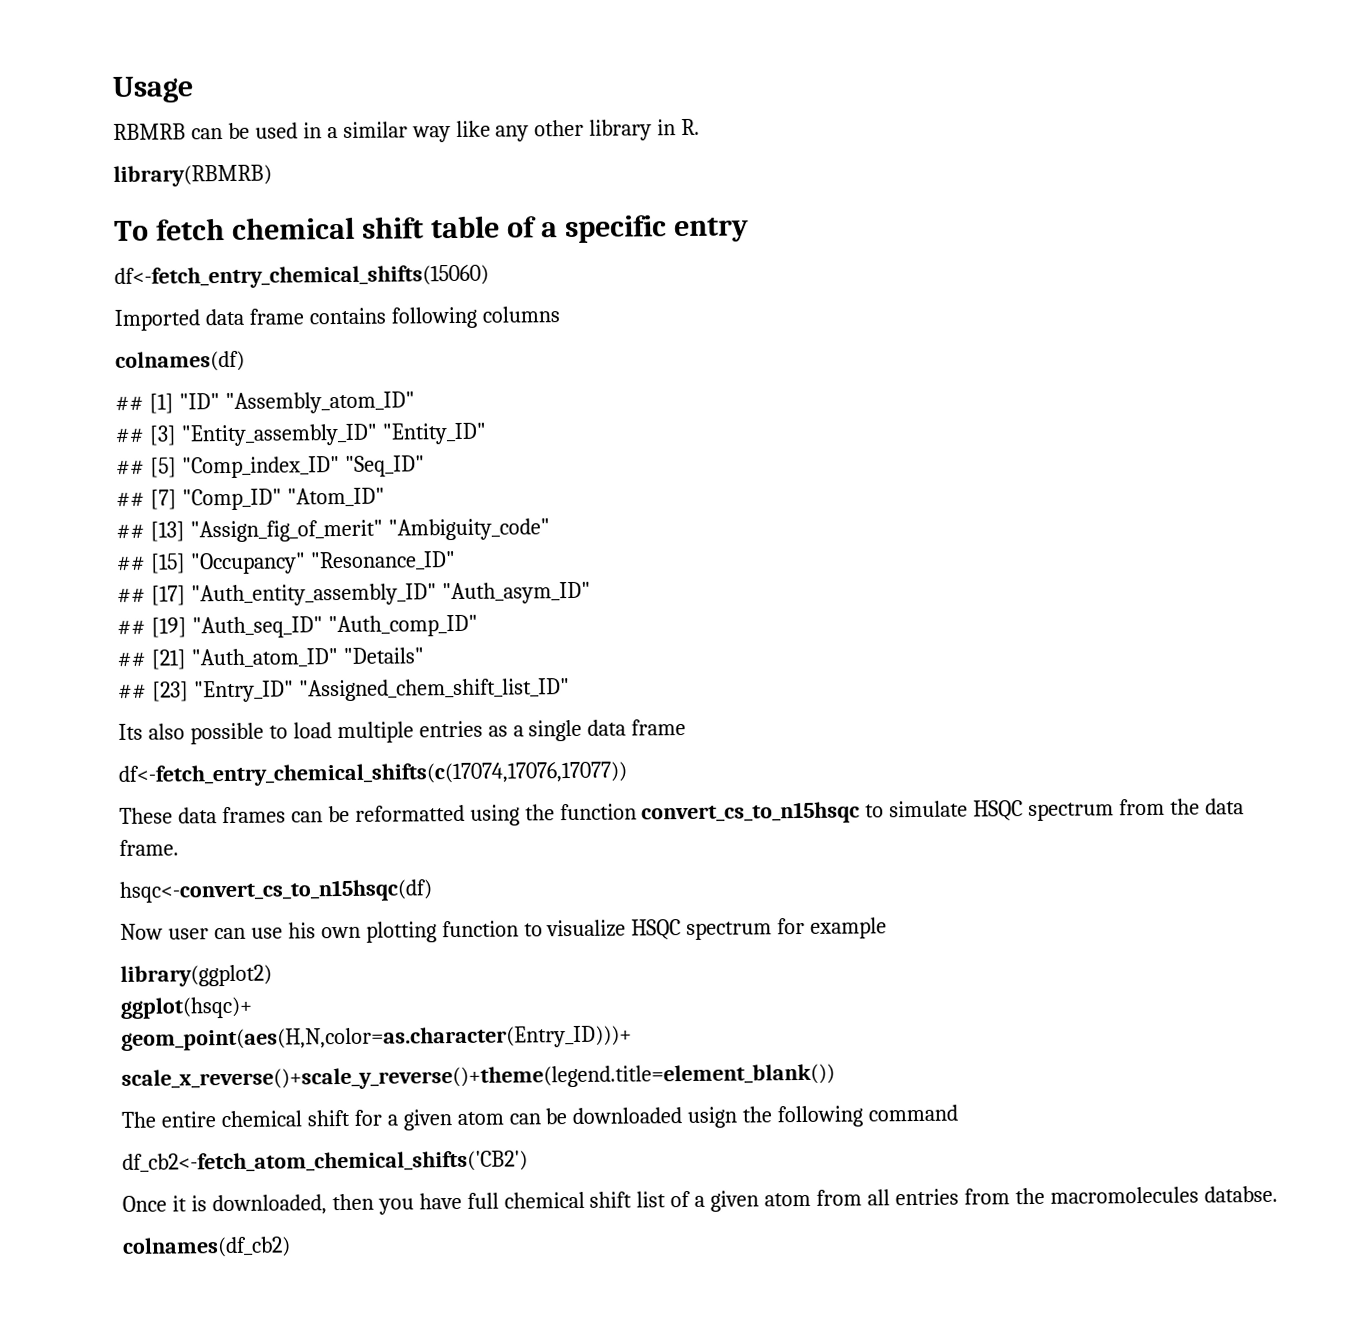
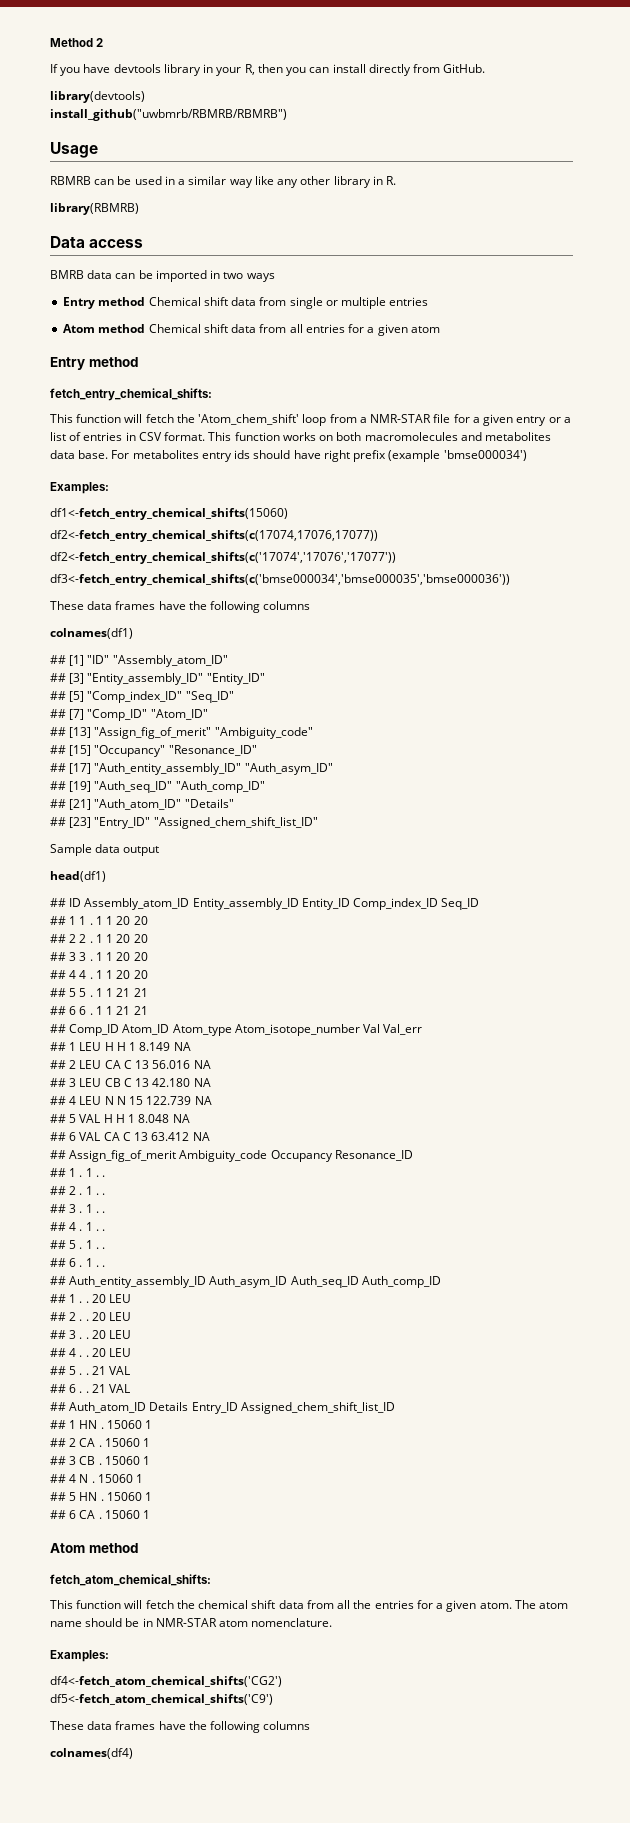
+ Method 2
+ If you have devtools library in your R, then you can install directly from GitHub.
+ library(devtools)
+ install_github("uwbmrb/RBMRB/RBMRB")
- To fetch chemical shift table of a specific entry
- df<-fetch_entry_chemical_shifts(15060)
- Imported data frame contains following columns
- colnames(df)
+ Data access
+ BMRB data can be imported in two ways
+ Entry method Chemical shift data from single or multiple entries
+ Atom method Chemical shift data from all entries for a given atom
+ Entry method
+ fetch_entry_chemical_shifts:
+ This function will fetch the 'Atom_chem_shift' loop from a NMR-STAR file for a given entry or a list of entries in CSV format. This function works on both macromolecules and metabolites data base. For metabolites entry ids should have right prefix (example 'bmse000034')
+ Examples:
+ df1<-fetch_entry_chemical_shifts(15060)
+ df2<-fetch_entry_chemical_shifts(c(17074,17076,17077))
+ df2<-fetch_entry_chemical_shifts(c('17074','17076','17077'))
+ df3<-fetch_entry_chemical_shifts(c('bmse000034','bmse000035','bmse000036'))
+ These data frames have the following columns
+ colnames(df1)
- Its also possible to load multiple entries as a single data frame
- df<-fetch_entry_chemical_shifts(c(17074,17076,17077))
- These data frames can be reformatted using the function convert_cs_to_n15hsqc to simulate HSQC spectrum from the data frame.
- hsqc<-convert_cs_to_n15hsqc(df)
- Now user can use his own plotting function to visualize HSQC spectrum for example
- library(ggplot2)
- ggplot(hsqc)+
- geom_point(aes(H,N,color=as.character(Entry_ID)))+
- scale_x_reverse()+scale_y_reverse()+theme(legend.title=element_blank())
- The entire chemical shift for a given atom can be downloaded usign the following command
- df_cb2<-fetch_atom_chemical_shifts('CB2')
- Once it is downloaded, then you have full chemical shift list of a given atom from all entries from the macromolecules databse.
- colnames(df_cb2)
+ Sample data output
+ head(df1)
+ ## ID Assembly_atom_ID Entity_assembly_ID Entity_ID Comp_index_ID Seq_ID
+ ## 1 1 . 1 1 20 20
+ ## 2 2 . 1 1 20 20
+ ## 3 3 . 1 1 20 20
+ ## 4 4 . 1 1 20 20
+ ## 5 5 . 1 1 21 21
+ ## 6 6 . 1 1 21 21
+ ## Comp_ID Atom_ID Atom_type Atom_isotope_number Val Val_err
+ ## 1 LEU H H 1 8.149 NA
+ ## 2 LEU CA C 13 56.016 NA
+ ## 3 LEU CB C 13 42.180 NA
+ ## 4 LEU N N 15 122.739 NA
+ ## 5 VAL H H 1 8.048 NA
+ ## 6 VAL CA C 13 63.412 NA
+ ## Assign_fig_of_merit Ambiguity_code Occupancy Resonance_ID
+ ## 1 . 1 . .
+ ## 2 . 1 . .
+ ## 3 . 1 . .
+ ## 4 . 1 . .
+ ## 5 . 1 . .
+ ## 6 . 1 . .
+ ## Auth_entity_assembly_ID Auth_asym_ID Auth_seq_ID Auth_comp_ID
+ ## 1 . . 20 LEU
+ ## 2 . . 20 LEU
+ ## 3 . . 20 LEU
+ ## 4 . . 20 LEU
+ ## 5 . . 21 VAL
+ ## 6 . . 21 VAL
+ ## Auth_atom_ID Details Entry_ID Assigned_chem_shift_list_ID
+ ## 1 HN . 15060 1
+ ## 2 CA . 15060 1
+ ## 3 CB . 15060 1
+ ## 4 N . 15060 1
+ ## 5 HN . 15060 1
+ ## 6 CA . 15060 1
+ Atom method
+ fetch_atom_chemical_shifts:
+ This function will fetch the chemical shift data from all the entries for a given atom. The atom name should be in NMR-STAR atom nomenclature.
+ Examples:
+ df4<-fetch_atom_chemical_shifts('CG2')
+ df5<-fetch_atom_chemical_shifts('C9')
+ These data frames have the following columns
+ colnames(df4)

